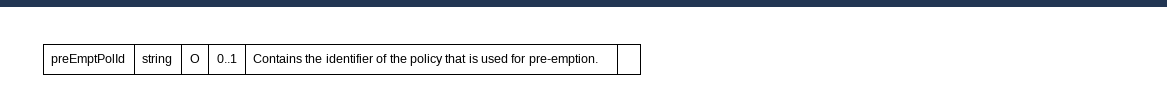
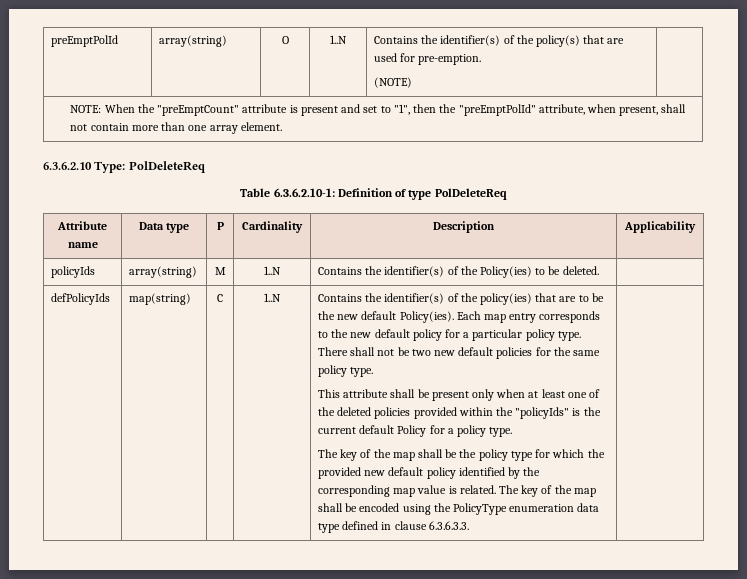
- preEmptPolId | string | O | 0..1 | Contains the identifier of the policy that is used for pre-emption. |
+ preEmptPolId | array(string) | O | 1..N | Contains the identifier(s) of the policy(s) that are used for pre-emption.
+ (NOTE) |
+ NOTE: When the "preEmptCount" attribute is present and set to "1", then the "preEmptPolId" attribute, when present, shall not contain more than one array element.
+ 6.3.6.2.10 Type: PolDeleteReq
+ Table 6.3.6.2.10-1: Definition of type PolDeleteReq
+ Attribute name | Data type | P | Cardinality | Description | Applicability
+ policyIds | array(string) | M | 1..N | Contains the identifier(s) of the Policy(ies) to be deleted. |
+ defPolicyIds | map(string) | C | 1..N | Contains the identifier(s) of the policy(ies) that are to be the new default Policy(ies). Each map entry corresponds to the new default policy for a particular policy type. There shall not be two new default policies for the same policy type.
+ This attribute shall be present only when at least one of the deleted policies provided within the "policyIds" is the current default Policy for a policy type.
+ The key of the map shall be the policy type for which the provided new default policy identified by the corresponding map value is related. The key of the map shall be encoded using the PolicyType enumeration data type defined in clause 6.3.6.3.3.

